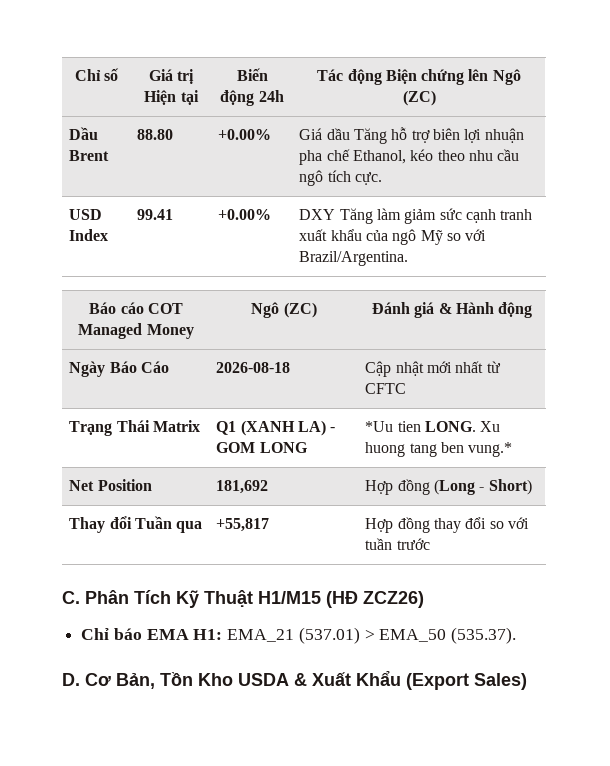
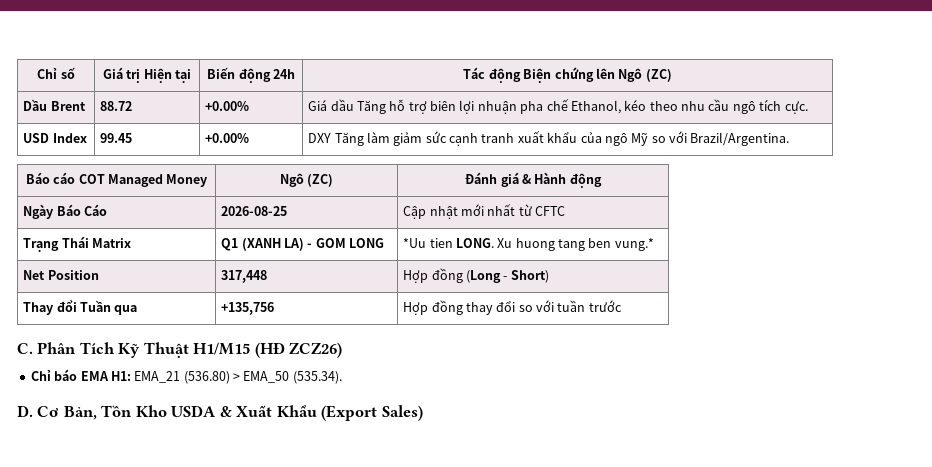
- Dầu Brent | 88.80 | +0.00% | Giá dầu Tăng hỗ trợ biên lợi nhuận pha chế Ethanol, kéo theo nhu cầu ngô tích cực.
+ Dầu Brent | 88.72 | +0.00% | Giá dầu Tăng hỗ trợ biên lợi nhuận pha chế Ethanol, kéo theo nhu cầu ngô tích cực.
- USD Index | 99.41 | +0.00% | DXY Tăng làm giảm sức cạnh tranh xuất khẩu của ngô Mỹ so với Brazil/Argentina.
+ USD Index | 99.45 | +0.00% | DXY Tăng làm giảm sức cạnh tranh xuất khẩu của ngô Mỹ so với Brazil/Argentina.
- Ngày Báo Cáo | 2026-08-18 | Cập nhật mới nhất từ CFTC
+ Ngày Báo Cáo | 2026-08-25 | Cập nhật mới nhất từ CFTC
- Net Position | 181,692 | Hợp đồng (Long - Short)
+ Net Position | 317,448 | Hợp đồng (Long - Short)
- Thay đổi Tuần qua | +55,817 | Hợp đồng thay đổi so với tuần trước
+ Thay đổi Tuần qua | +135,756 | Hợp đồng thay đổi so với tuần trước
- Chỉ báo EMA H1: EMA_21 (537.01) > EMA_50 (535.37).
+ Chỉ báo EMA H1: EMA_21 (536.80) > EMA_50 (535.34).

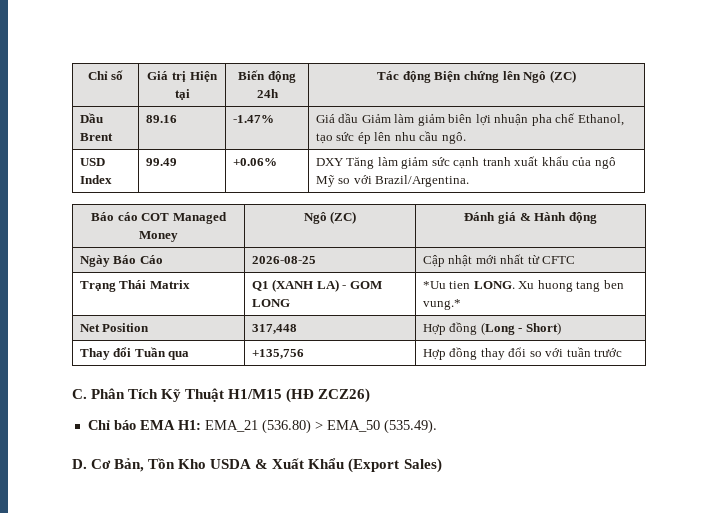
- Dầu Brent | 88.72 | +0.00% | Giá dầu Tăng hỗ trợ biên lợi nhuận pha chế Ethanol, kéo theo nhu cầu ngô tích cực.
+ Dầu Brent | 89.16 | -1.47% | Giá dầu Giảm làm giảm biên lợi nhuận pha chế Ethanol, tạo sức ép lên nhu cầu ngô.
- USD Index | 99.45 | +0.00% | DXY Tăng làm giảm sức cạnh tranh xuất khẩu của ngô Mỹ so với Brazil/Argentina.
+ USD Index | 99.49 | +0.06% | DXY Tăng làm giảm sức cạnh tranh xuất khẩu của ngô Mỹ so với Brazil/Argentina.
- Chỉ báo EMA H1: EMA_21 (536.80) > EMA_50 (535.34).
+ Chỉ báo EMA H1: EMA_21 (536.80) > EMA_50 (535.49).

